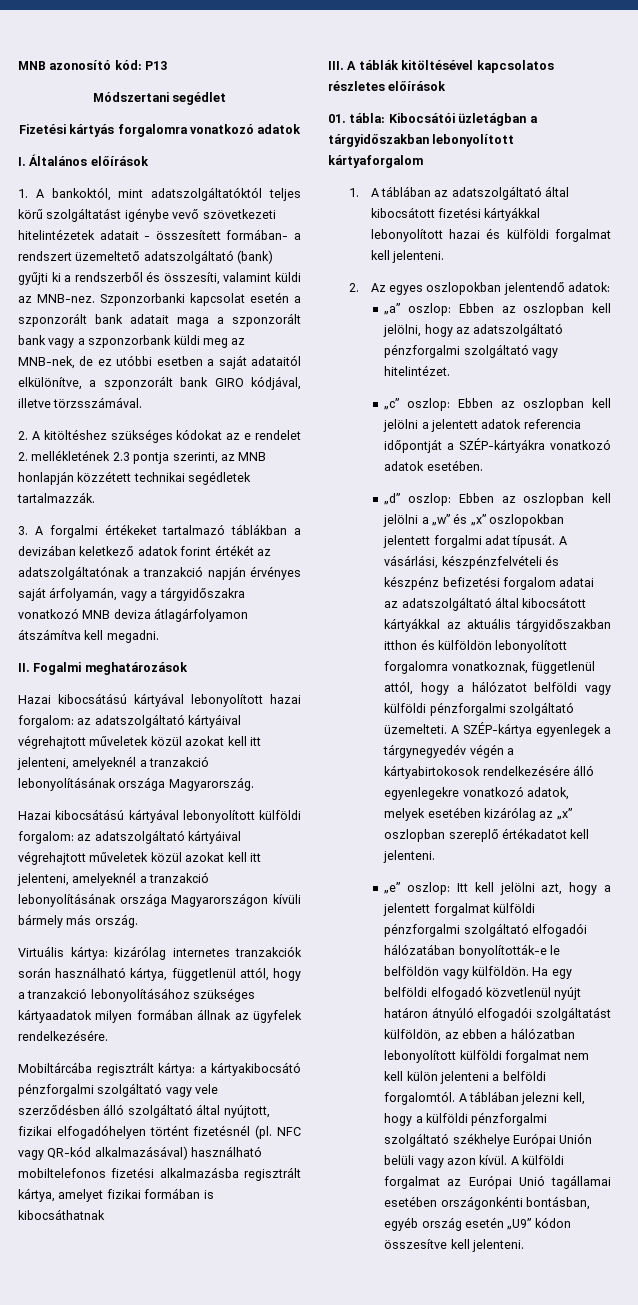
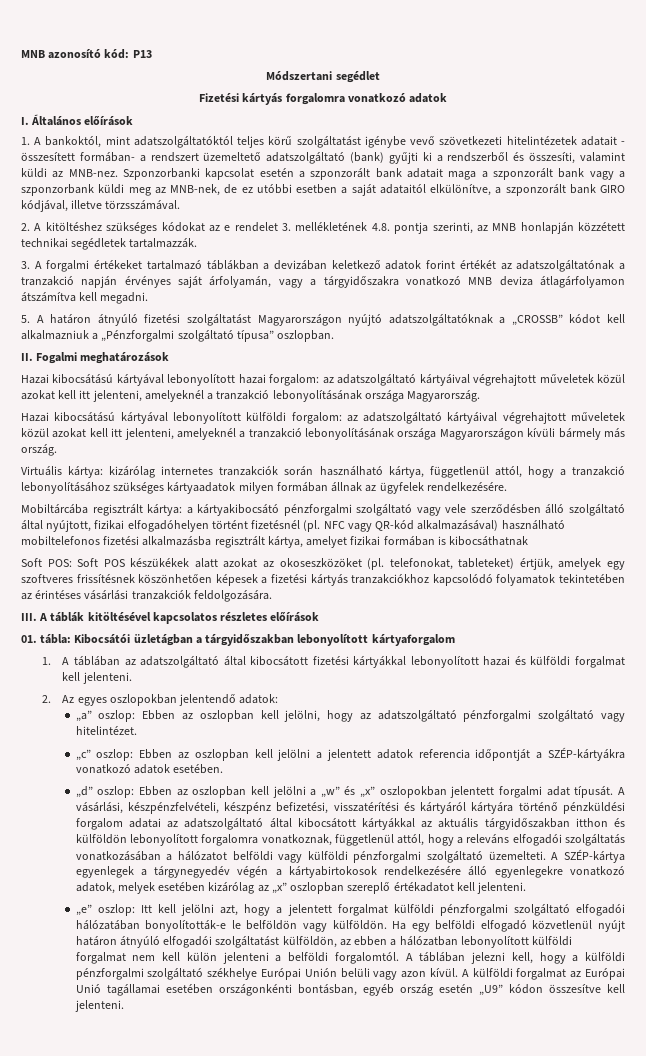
- 2. A kitöltéshez szükséges kódokat az e rendelet 2. mellékletének 2.3 pontja szerinti, az MNB honlapján közzétett technikai segédletek tartalmazzák.
+ 2. A kitöltéshez szükséges kódokat az e rendelet 3. mellékletének 4.8. pontja szerinti, az MNB honlapján közzétett technikai segédletek tartalmazzák.
+ 5. A határon átnyúló fizetési szolgáltatást Magyarországon nyújtó adatszolgáltatóknak a „CROSSB” kódot kell alkalmazniuk a „Pénzforgalmi szolgáltató típusa” oszlopban.
+ Soft POS: Soft POS készükékek alatt azokat az okoseszközöket (pl. telefonokat, tableteket) értjük, amelyek egy szoftveres frissítésnek köszönhetően képesek a fizetési kártyás tranzakciókhoz kapcsolódó folyamatok tekintetében az érintéses vásárlási tranzakciók feldolgozására.
- A vásárlási, készpénzfelvételi és készpénz befizetési forgalom adatai az adatszolgáltató által kibocsátott kártyákkal az aktuális tárgyidőszakban itthon és külföldön lebonyolított forgalomra vonatkoznak, függetlenül attól, hogy a hálózatot belföldi vagy külföldi pénzforgalmi szolgáltató üzemelteti.
+ A vásárlási, készpénzfelvételi, készpénz befizetési, visszatérítési és kártyáról kártyára történő pénzküldési forgalom adatai az adatszolgáltató által kibocsátott kártyákkal az aktuális tárgyidőszakban itthon és külföldön lebonyolított forgalomra vonatkoznak, függetlenül attól, hogy a releváns elfogadói szolgáltatás vonatkozásában a hálózatot belföldi vagy külföldi pénzforgalmi szolgáltató üzemelteti.

